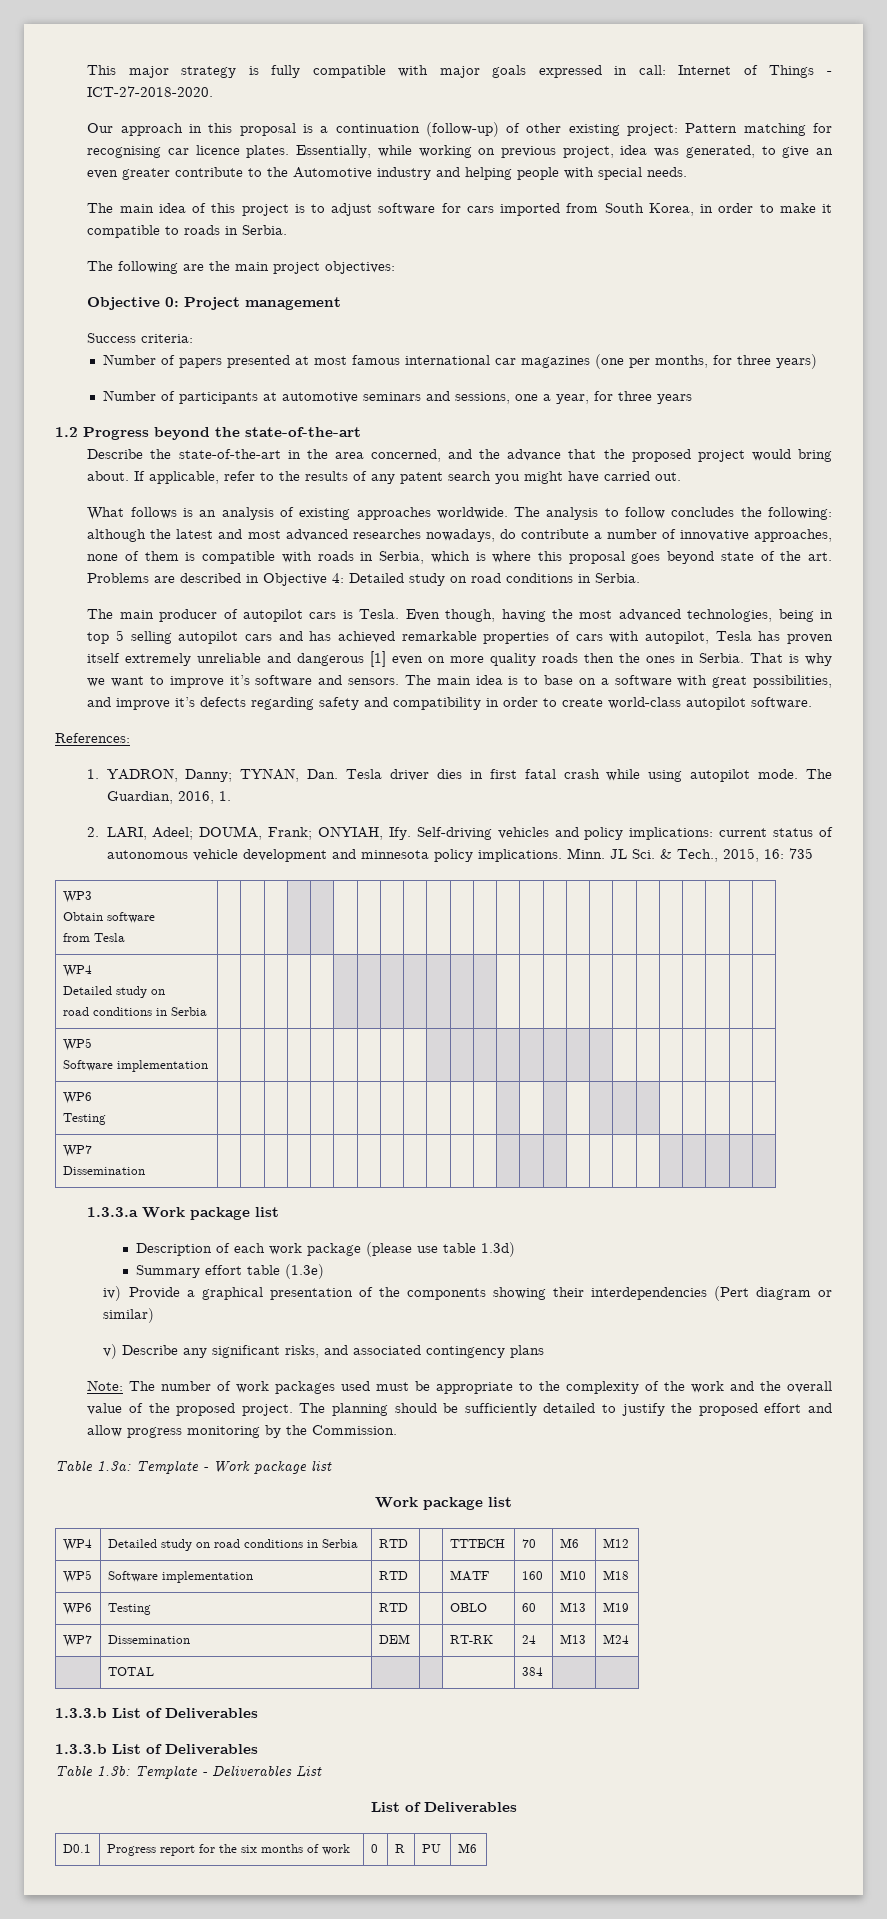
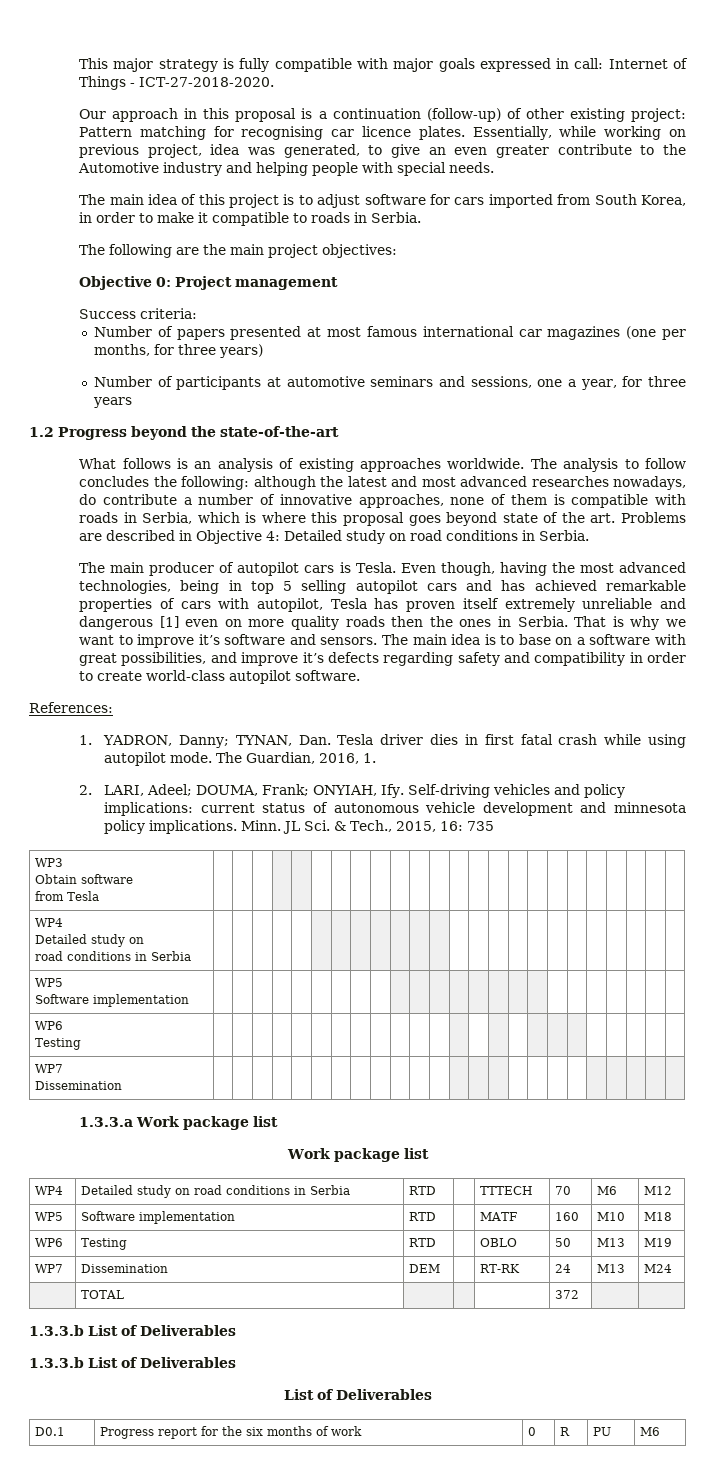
- Describe the state-of-the-art in the area concerned, and the advance that the proposed project would bring about. If applicable, refer to the results of any patent search you might have carried out.
- Description of each work package (please use table 1.3d)
- Summary effort table (1.3e)
- iv) Provide a graphical presentation of the components showing their interdependencies (Pert diagram or similar)
- v) Describe any significant risks, and associated contingency plans
- Note: The number of work packages used must be appropriate to the complexity of the work and the overall value of the proposed project. The planning should be sufficiently detailed to justify the proposed effort and allow progress monitoring by the Commission.
- Table 1.3a: Template - Work package list
- WP6 | Testing | RTD | | OBLO | 60 | M13 | M19
+ WP6 | Testing | RTD | | OBLO | 50 | M13 | M19
- | TOTAL | | | | 384 | |
+ | TOTAL | | | | 372 | |
- Table 1.3b: Template - Deliverables List

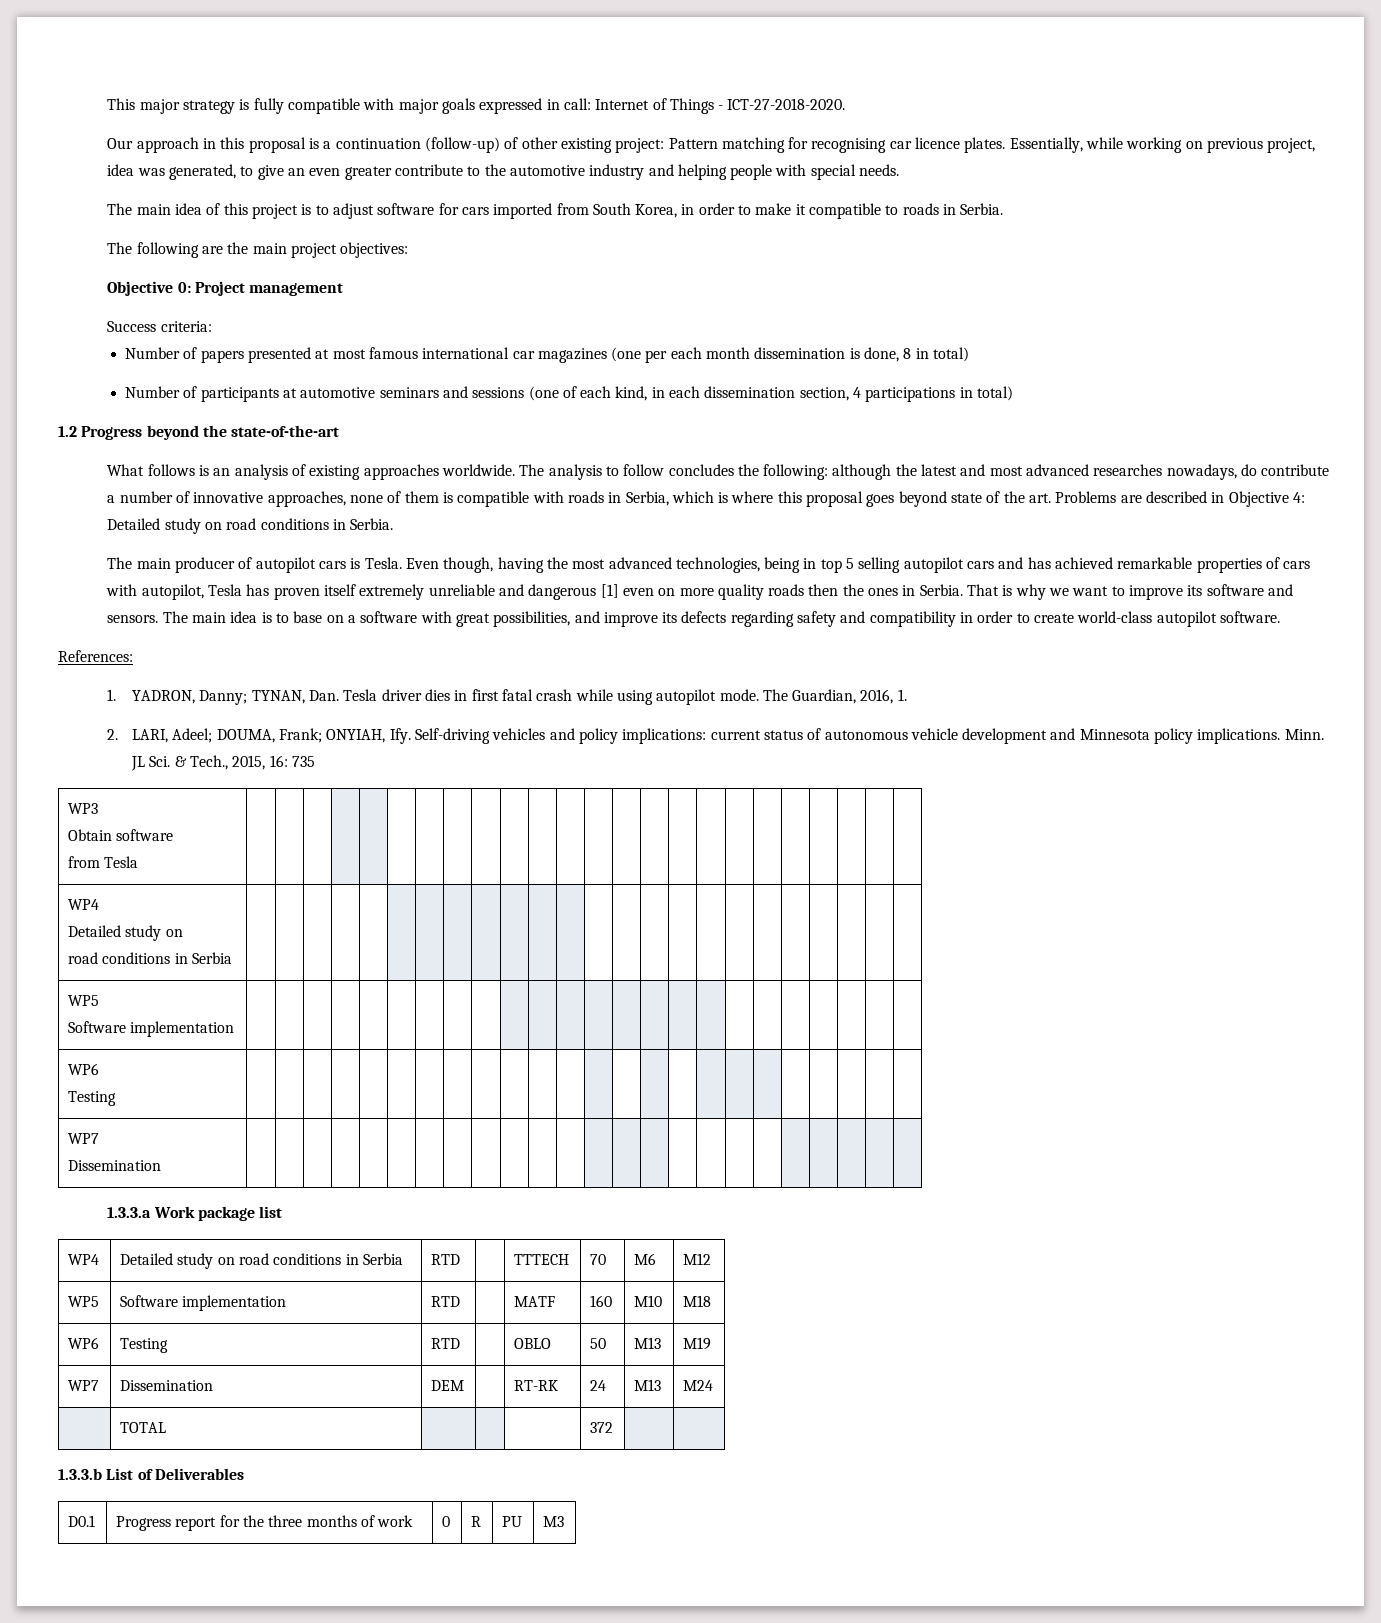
- Essentially, while working on previous project, idea was generated, to give an even greater contribute to the Automotive industry and helping people with special needs.
+ Essentially, while working on previous project, idea was generated, to give an even greater contribute to the automotive industry and helping people with special needs.
- Number of papers presented at most famous international car magazines (one per months, for three years)
+ Number of papers presented at most famous international car magazines (one per each month dissemination is done, 8 in total)
- Number of participants at automotive seminars and sessions, one a year, for three years
+ Number of participants at automotive seminars and sessions (one of each kind, in each dissemination section, 4 participations in total)
- That is why we want to improve it’s software and sensors.
+ That is why we want to improve its software and sensors.
- The main idea is to base on a software with great possibilities, and improve it’s defects regarding safety and compatibility in order to create world-class autopilot software.
+ The main idea is to base on a software with great possibilities, and improve its defects regarding safety and compatibility in order to create world-class autopilot software.
- 2. LARI, Adeel; DOUMA, Frank; ONYIAH, Ify. Self-driving vehicles and policy implications: current status of autonomous vehicle development and minnesota policy implications.
+ 2. LARI, Adeel; DOUMA, Frank; ONYIAH, Ify. Self-driving vehicles and policy implications: current status of autonomous vehicle development and Minnesota policy implications.
  1.3.3.a Work package list
- Work package list
  | TOTAL | | | | 372 | |
  1.3.3.b List of Deliverables
- 1.3.3.b List of Deliverables
- List of Deliverables
- D0.1 | Progress report for the six months of work | 0 | R | PU | M6
+ D0.1 | Progress report for the three months of work | 0 | R | PU | M3

